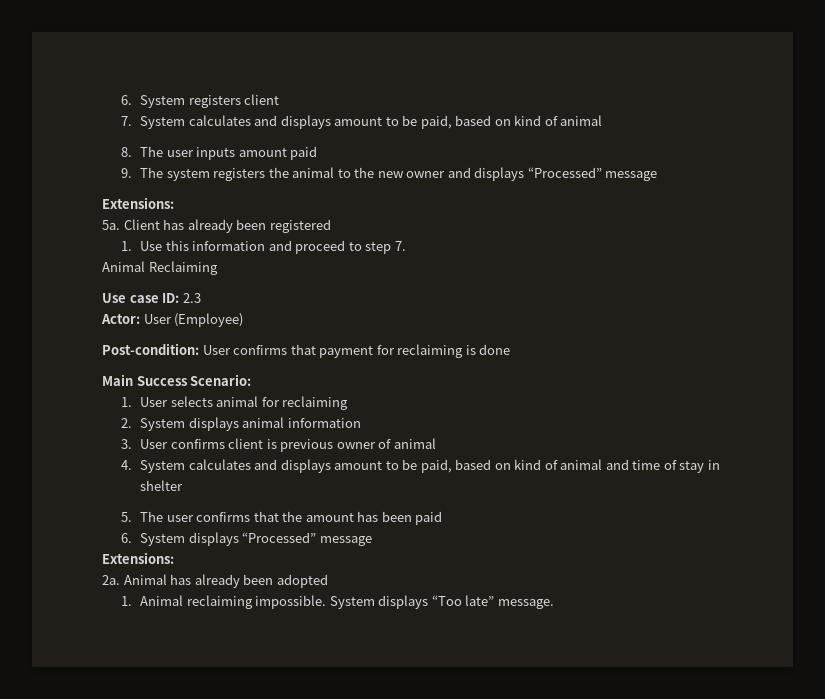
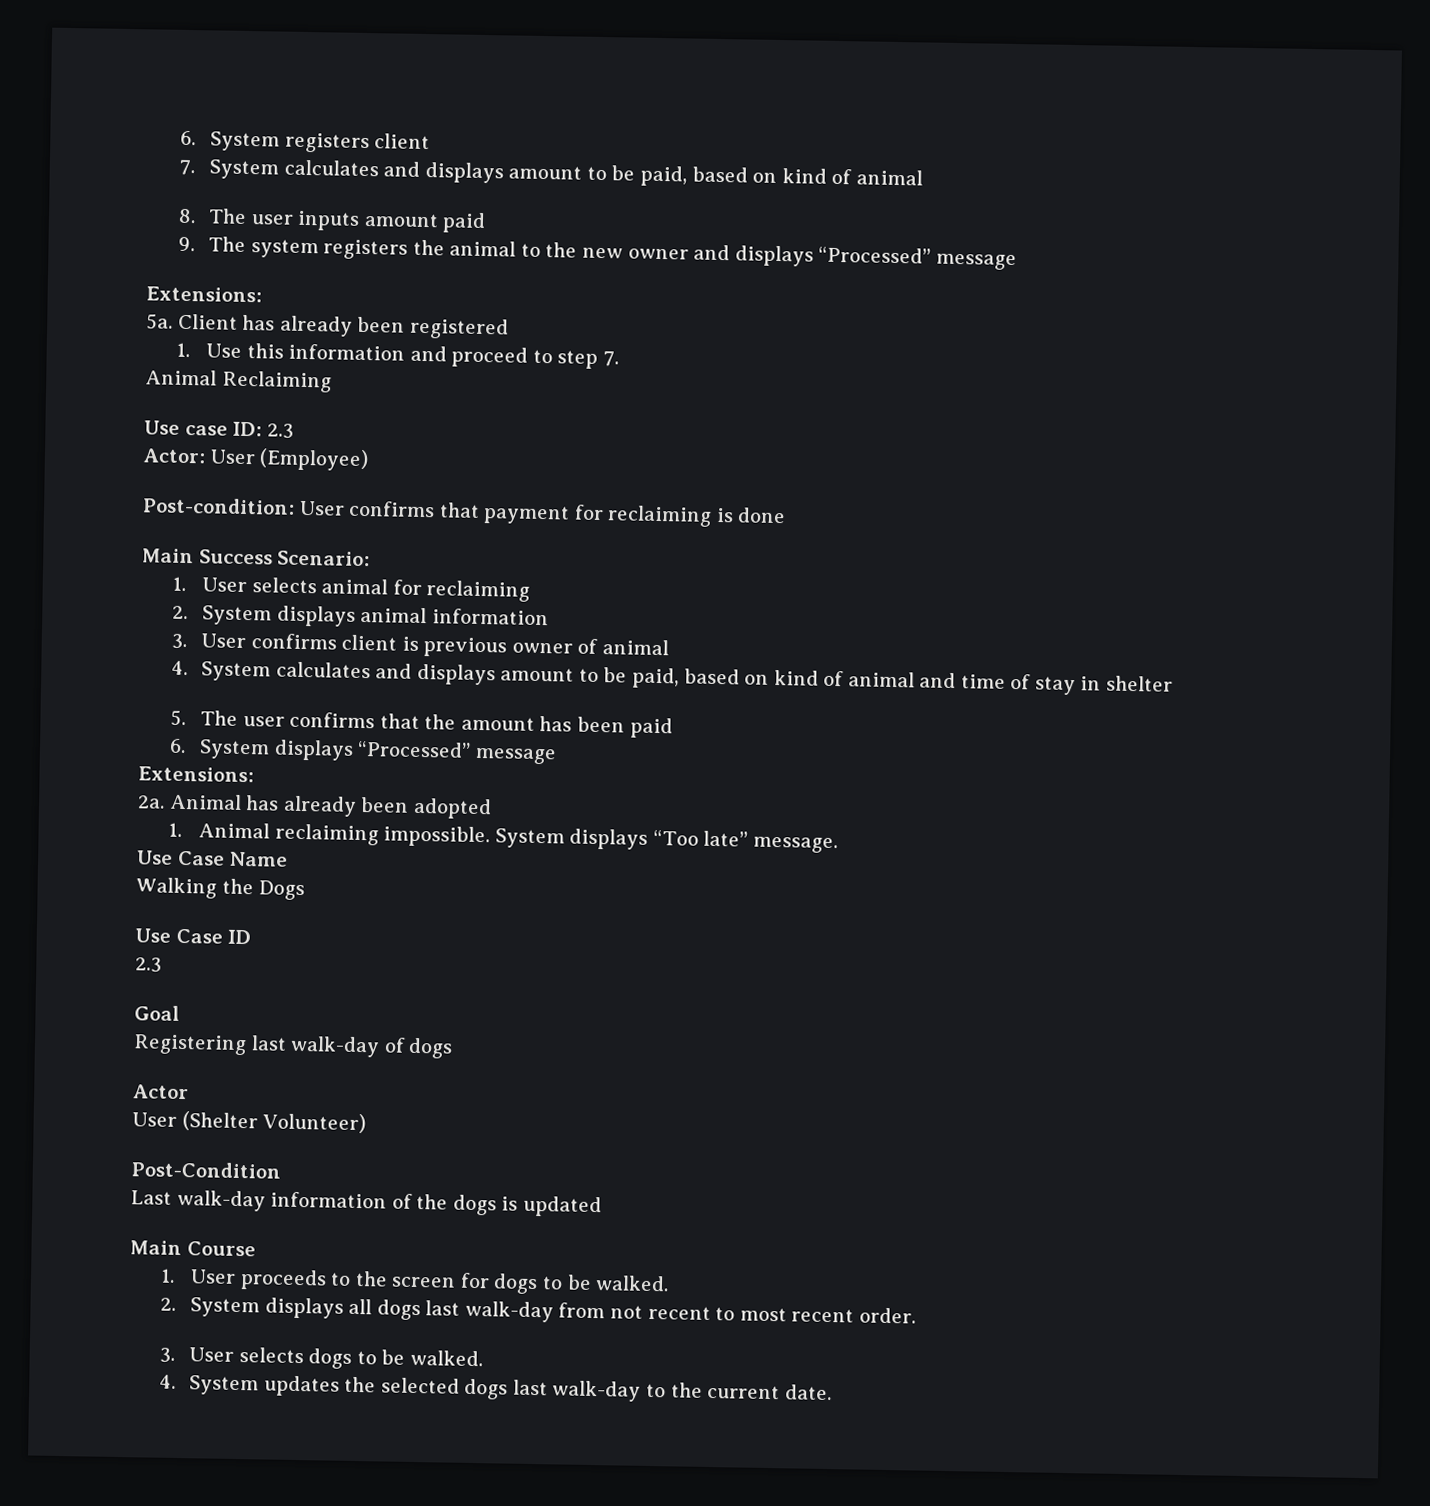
+ Use Case Name
+ Walking the Dogs
+ Use Case ID
+ 2.3
+ Goal
+ Registering last walk-day of dogs
+ Actor
+ User (Shelter Volunteer)
+ Post-Condition
+ Last walk-day information of the dogs is updated
+ Main Course
+ 1. User proceeds to the screen for dogs to be walked.
+ 2. System displays all dogs last walk-day from not recent to most recent order.
+ 3. User selects dogs to be walked.
+ 4. System updates the selected dogs last walk-day to the current date.

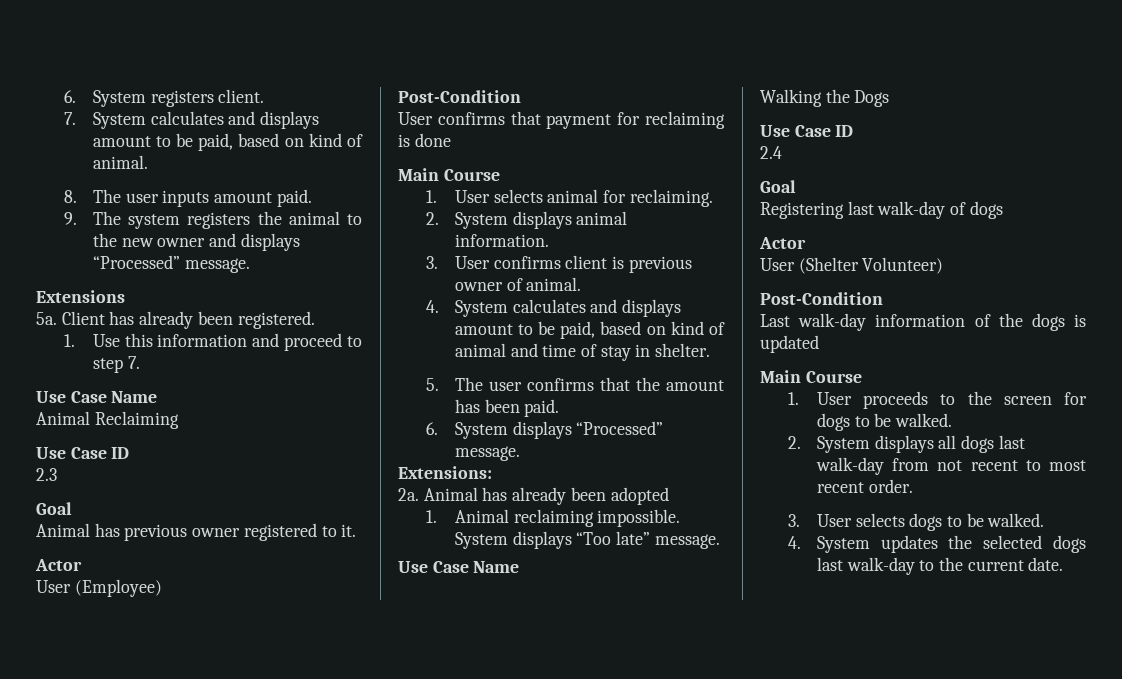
- 6. System registers client
+ 6. System registers client.
- 7. System calculates and displays amount to be paid, based on kind of animal
+ 7. System calculates and displays amount to be paid, based on kind of animal.
- 8. The user inputs amount paid
+ 8. The user inputs amount paid.
- 9. The system registers the animal to the new owner and displays “Processed” message
- Extensions:
+ 9. The system registers the animal to the new owner and displays “Processed” message.
+ Extensions
- Client has already been registered
+ Client has already been registered.
  1. Use this information and proceed to step 7.
+ Use Case Name
  Animal Reclaiming
- Use case ID: 2.3
- Actor: User (Employee)
- Post-condition: User confirms that payment for reclaiming is done
- Main Success Scenario:
+ Use Case ID
+ 2.3
+ Goal
+ Animal has previous owner registered to it.
+ Actor
+ User (Employee)
+ Post-Condition
+ User confirms that payment for reclaiming is done
+ Main Course
- 1. User selects animal for reclaiming
+ 1. User selects animal for reclaiming.
- 2. System displays animal information
+ 2. System displays animal information.
- 3. User confirms client is previous owner of animal
+ 3. User confirms client is previous owner of animal.
- 4. System calculates and displays amount to be paid, based on kind of animal and time of stay in shelter
+ 4. System calculates and displays amount to be paid, based on kind of animal and time of stay in shelter.
- 5. The user confirms that the amount has been paid
+ 5. The user confirms that the amount has been paid.
- 6. System displays “Processed” message
+ 6. System displays “Processed” message.
  Walking the Dogs
  Use Case ID
- 2.3
+ 2.4

